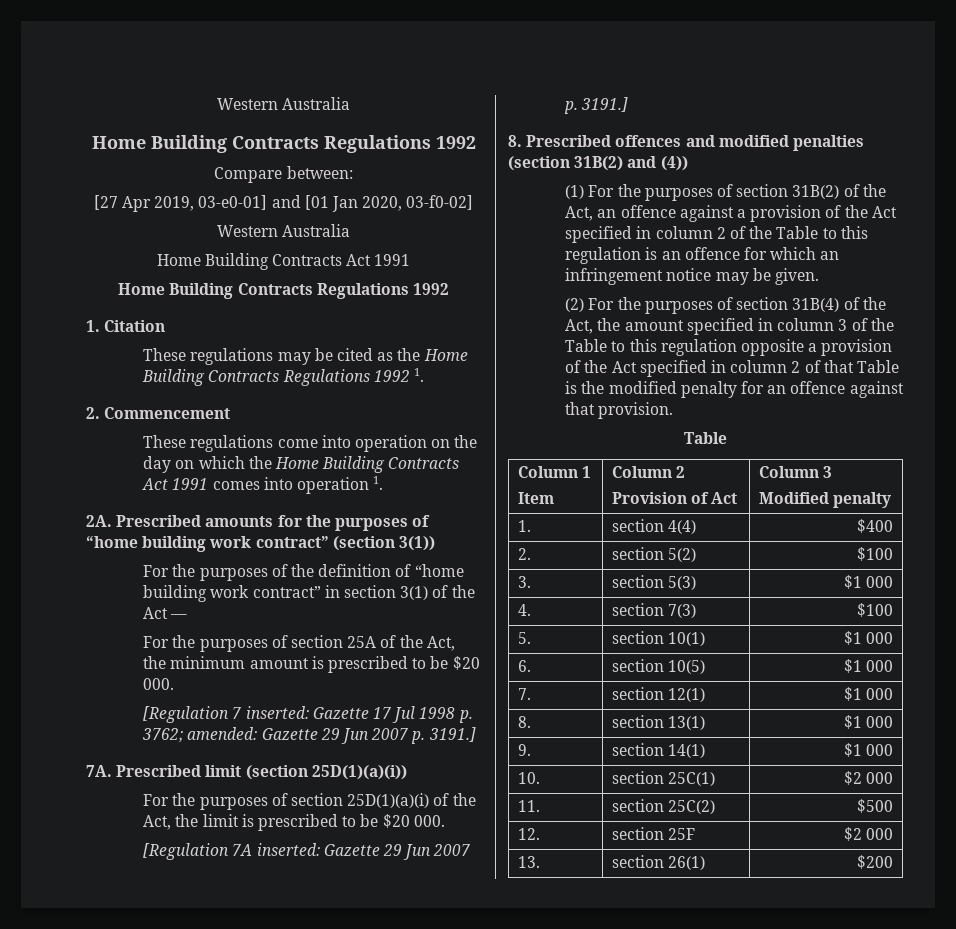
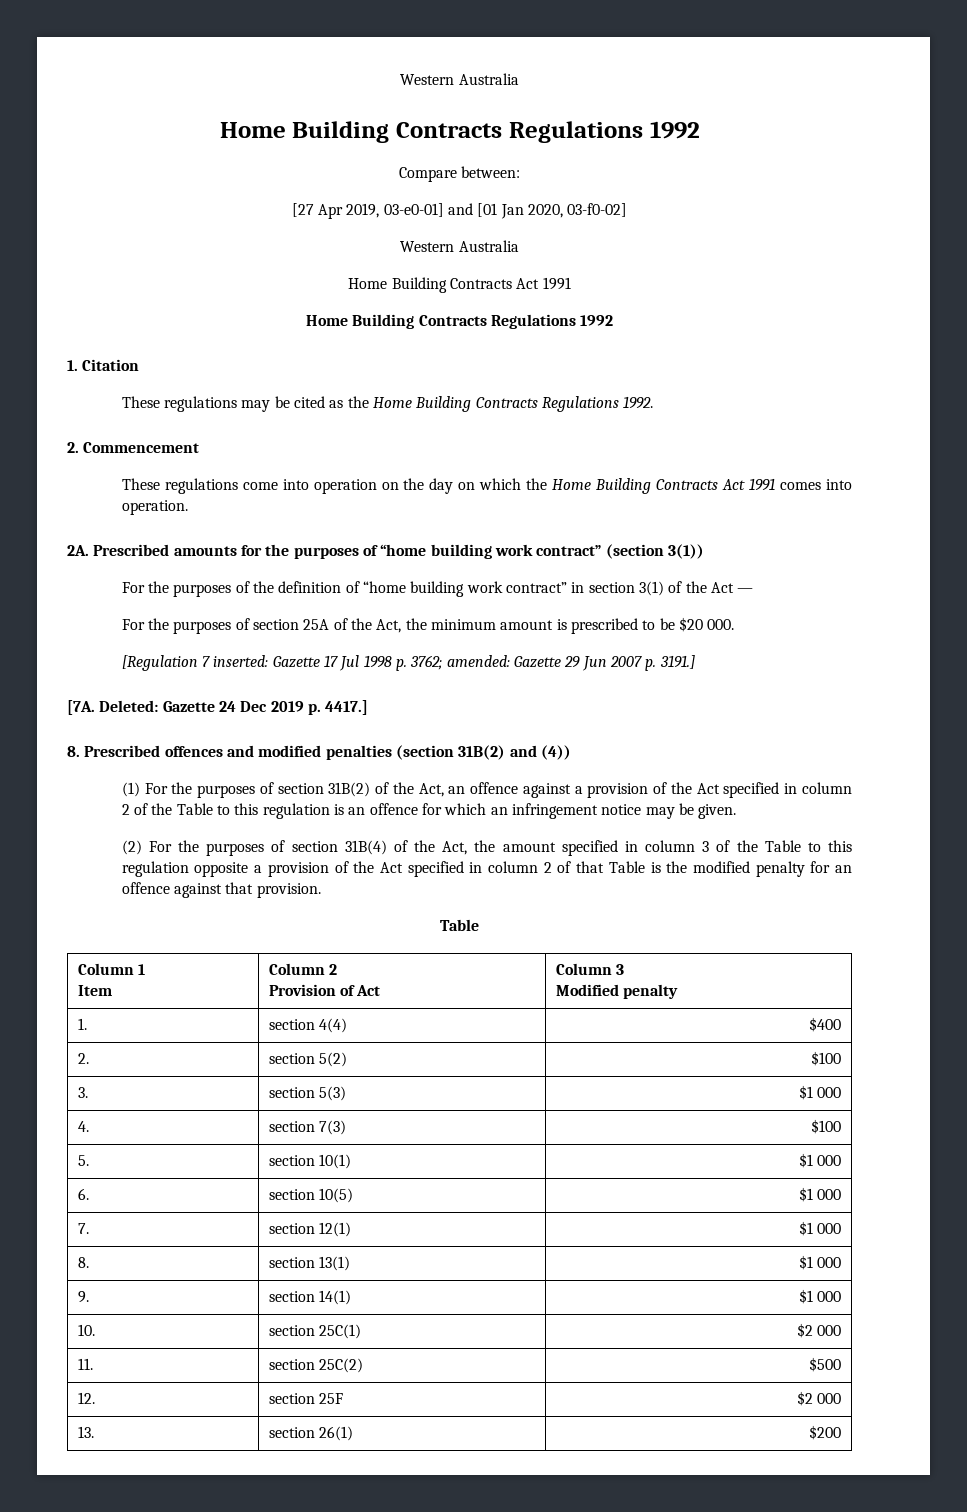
- These regulations may be cited as the Home Building Contracts Regulations 1992 1.
+ These regulations may be cited as the Home Building Contracts Regulations 1992.
- These regulations come into operation on the day on which the Home Building Contracts Act 1991 comes into operation 1.
+ These regulations come into operation on the day on which the Home Building Contracts Act 1991 comes into operation.
- 7A. Prescribed limit (section 25D(1)(a)(i))
- For the purposes of section 25D(1)(a)(i) of the Act, the limit is prescribed to be $20 000.
- [Regulation 7A inserted: Gazette 29 Jun 2007 p. 3191.]
+ [7A. Deleted: Gazette 24 Dec 2019 p. 4417.]

